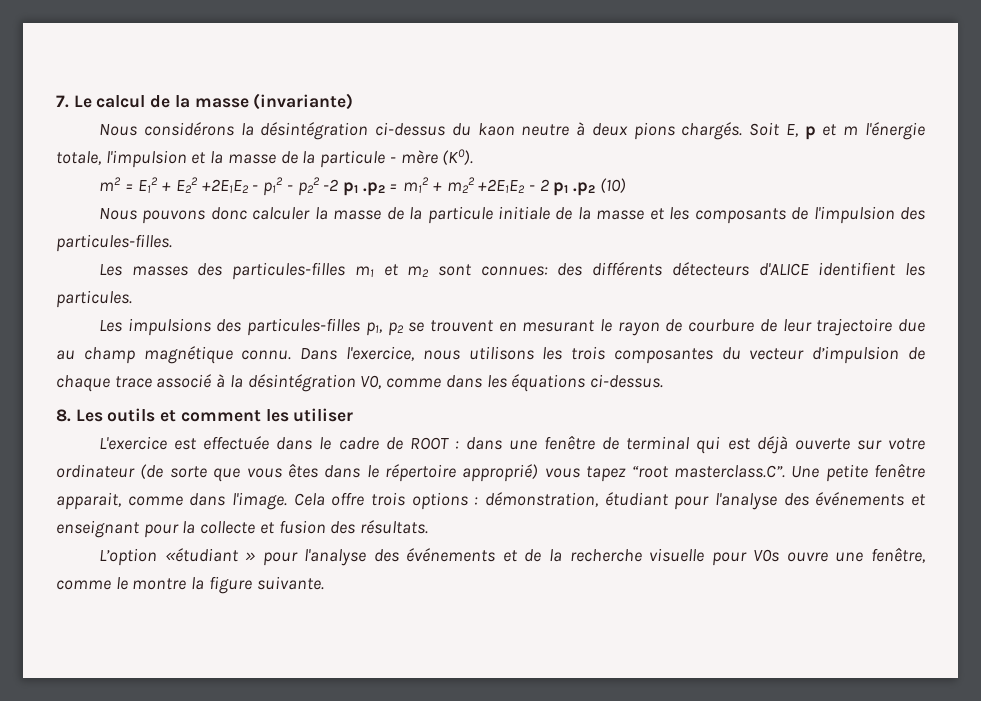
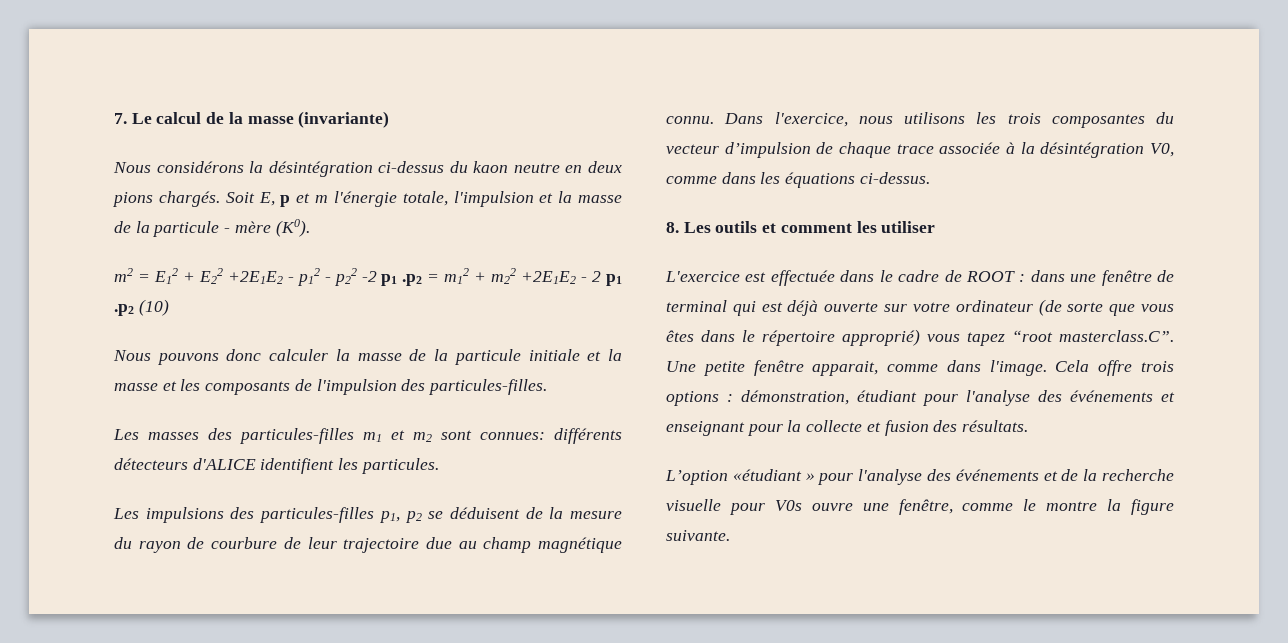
- Nous considérons la désintégration ci-dessus du kaon neutre à deux pions chargés.
+ Nous considérons la désintégration ci-dessus du kaon neutre en deux pions chargés.
- Nous pouvons donc calculer la masse de la particule initiale de la masse et les composants de l'impulsion des particules-filles.
+ Nous pouvons donc calculer la masse de la particule initiale et la masse et les composants de l'impulsion des particules-filles.
- Les masses des particules-filles m1 et m2 sont connues: des différents détecteurs d'ALICE identifient les particules.
+ Les masses des particules-filles m1 et m2 sont connues: différents détecteurs d'ALICE identifient les particules.
- Les impulsions des particules-filles p1, p2 se trouvent en mesurant le rayon de courbure de leur trajectoire due au champ magnétique connu.
+ Les impulsions des particules-filles p1, p2 se déduisent de la mesure du rayon de courbure de leur trajectoire due au champ magnétique connu.
- Dans l'exercice, nous utilisons les trois composantes du vecteur d’impulsion de chaque trace associé à la désintégration V0, comme dans les équations ci-dessus.
+ Dans l'exercice, nous utilisons les trois composantes du vecteur d’impulsion de chaque trace associée à la désintégration V0, comme dans les équations ci-dessus.

